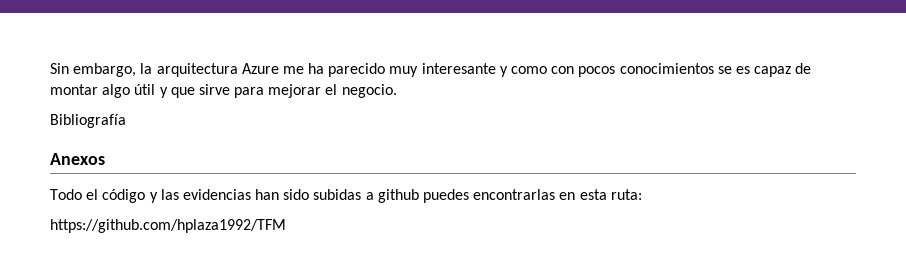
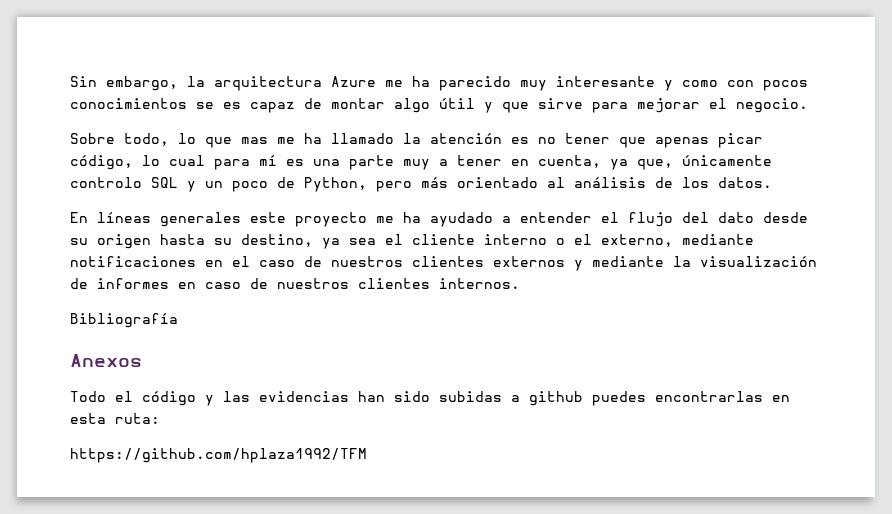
+ Sobre todo, lo que mas me ha llamado la atención es no tener que apenas picar código, lo cual para mí es una parte muy a tener en cuenta, ya que, únicamente controlo SQL y un poco de Python, pero más orientado al análisis de los datos.
+ En líneas generales este proyecto me ha ayudado a entender el flujo del dato desde su origen hasta su destino, ya sea el cliente interno o el externo, mediante notificaciones en el caso de nuestros clientes externos y mediante la visualización de informes en caso de nuestros clientes internos.

